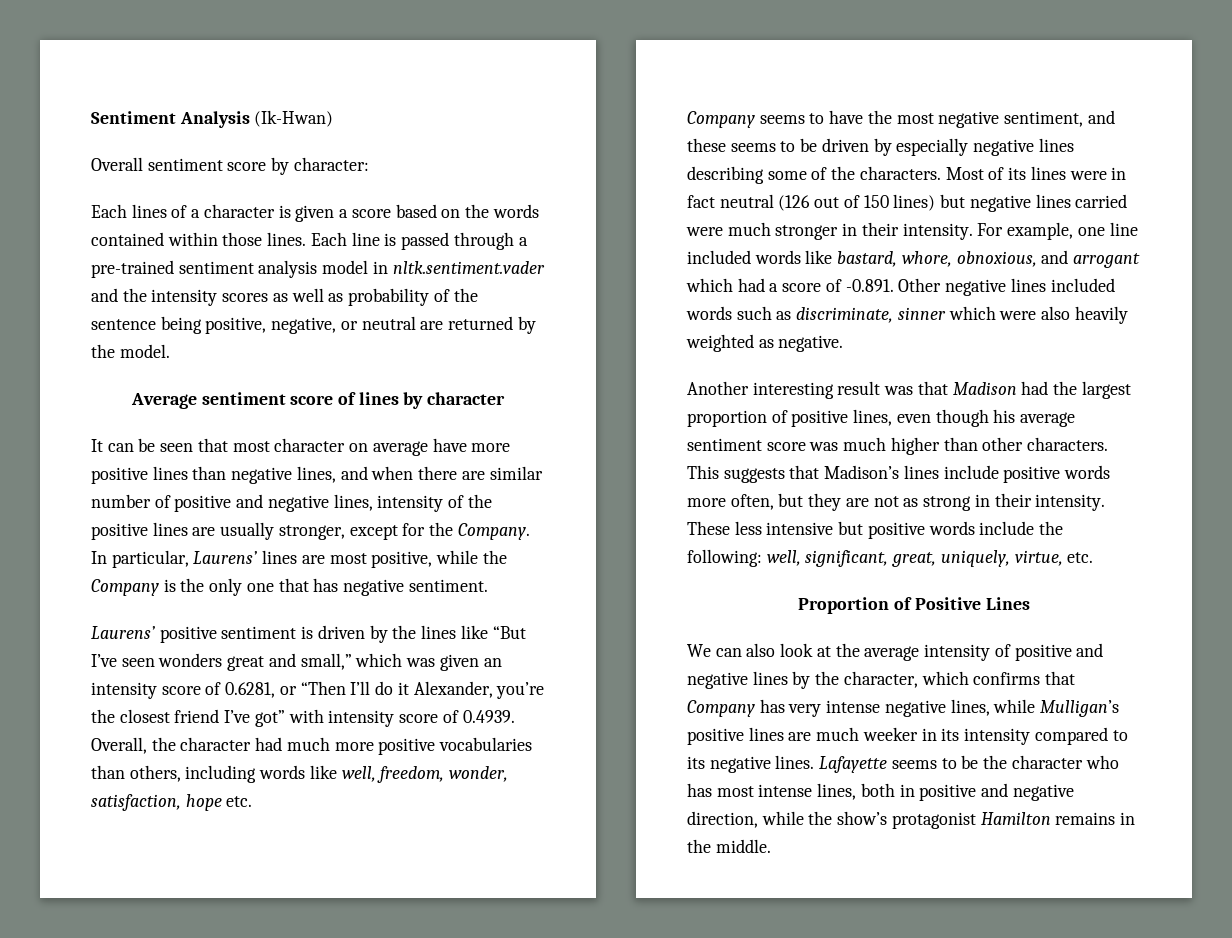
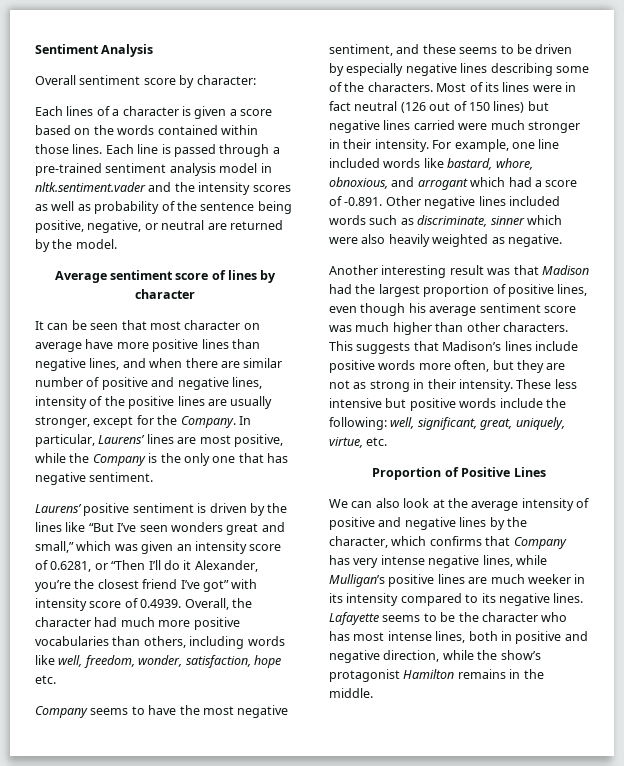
- Sentiment Analysis (Ik-Hwan)
+ Sentiment Analysis

